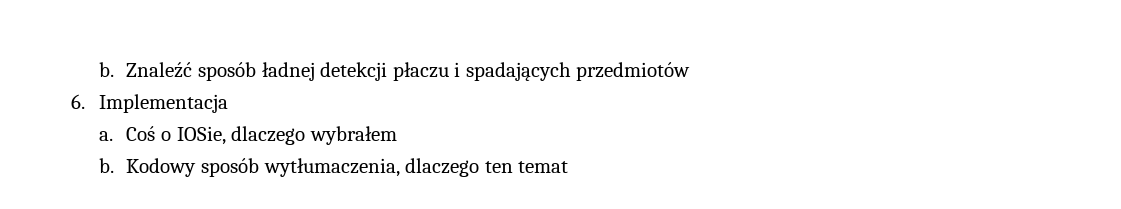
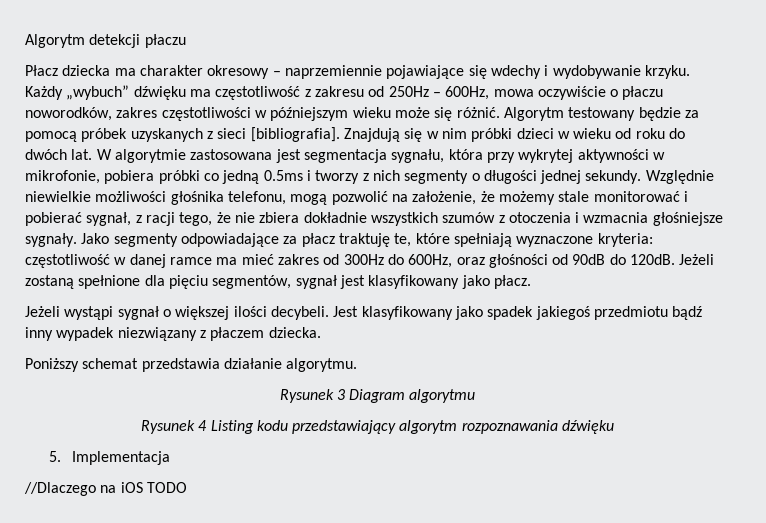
- b. Znaleźć sposób ładnej detekcji płaczu i spadających przedmiotów
- 6. Implementacja
- a. Coś o IOSie, dlaczego wybrałem
- b. Kodowy sposób wytłumaczenia, dlaczego ten temat
+ Algorytm detekcji płaczu
+ Płacz dziecka ma charakter okresowy – naprzemiennie pojawiające się wdechy i wydobywanie krzyku. Każdy „wybuch” dźwięku ma częstotliwość z zakresu od 250Hz – 600Hz, mowa oczywiście o płaczu noworodków, zakres częstotliwości w późniejszym wieku może się różnić. Algorytm testowany będzie za pomocą próbek uzyskanych z sieci [bibliografia]. Znajdują się w nim próbki dzieci w wieku od roku do dwóch lat. W algorytmie zastosowana jest segmentacja sygnału, która przy wykrytej aktywności w mikrofonie, pobiera próbki co jedną 0.5ms i tworzy z nich segmenty o długości jednej sekundy. Względnie niewielkie możliwości głośnika telefonu, mogą pozwolić na założenie, że możemy stale monitorować i pobierać sygnał, z racji tego, że nie zbiera dokładnie wszystkich szumów z otoczenia i wzmacnia głośniejsze sygnały. Jako segmenty odpowiadające za płacz traktuję te, które spełniają wyznaczone kryteria: częstotliwość w danej ramce ma mieć zakres od 300Hz do 600Hz, oraz głośności od 90dB do 120dB. Jeżeli zostaną spełnione dla pięciu segmentów, sygnał jest klasyfikowany jako płacz.
+ Jeżeli wystąpi sygnał o większej ilości decybeli. Jest klasyfikowany jako spadek jakiegoś przedmiotu bądź inny wypadek niezwiązany z płaczem dziecka.
+ Poniższy schemat przedstawia działanie algorytmu.
+ Rysunek 3 Diagram algorytmu
+ Rysunek 4 Listing kodu przedstawiający algorytm rozpoznawania dźwięku
+ 5. Implementacja
+ //Dlaczego na iOS TODO

